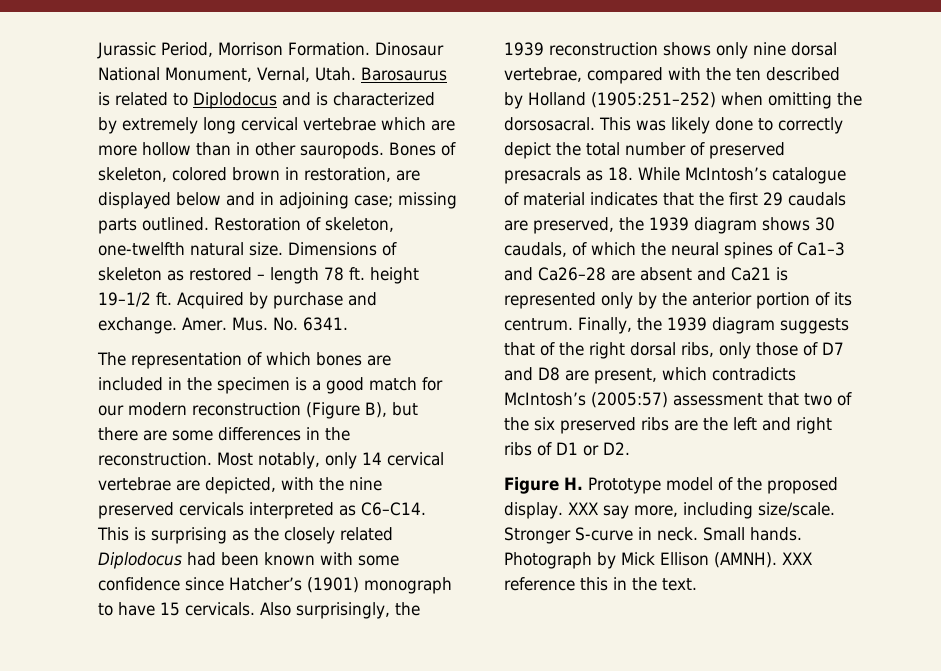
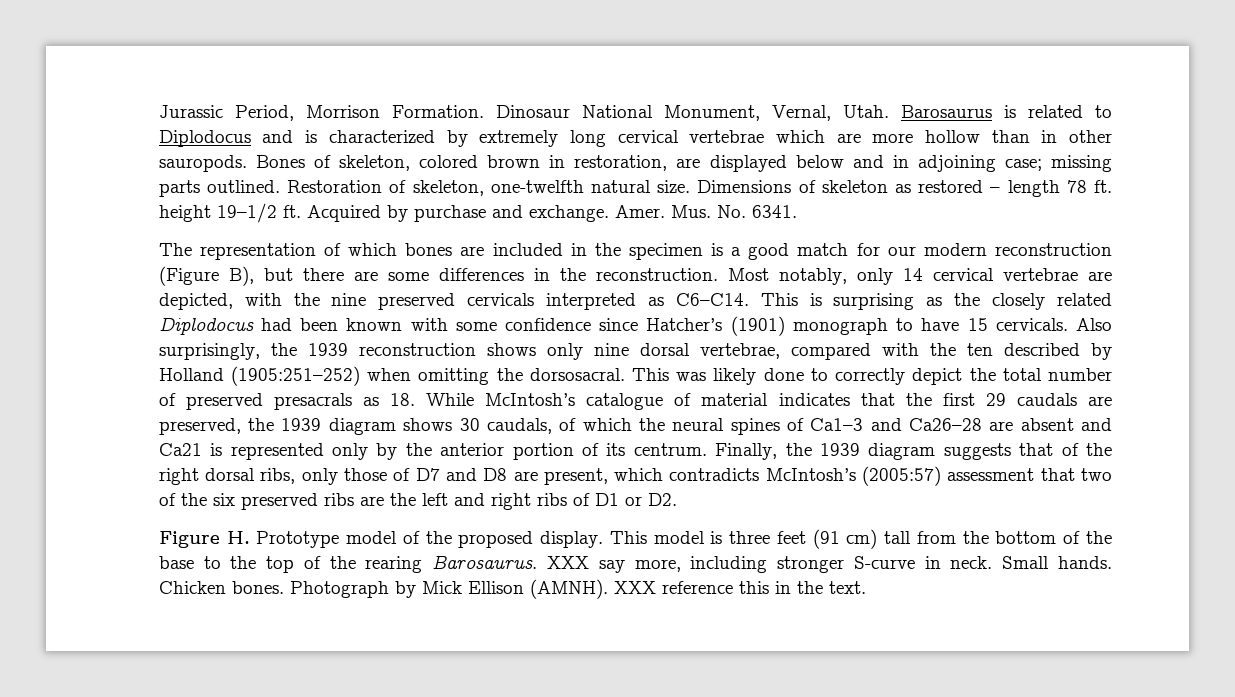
+ This model is three feet (91 cm) tall from the bottom of the base to the top of the rearing Barosaurus.
- XXX say more, including size/scale. Stronger S-curve in neck.
+ XXX say more, including stronger S-curve in neck.
+ Chicken bones.

